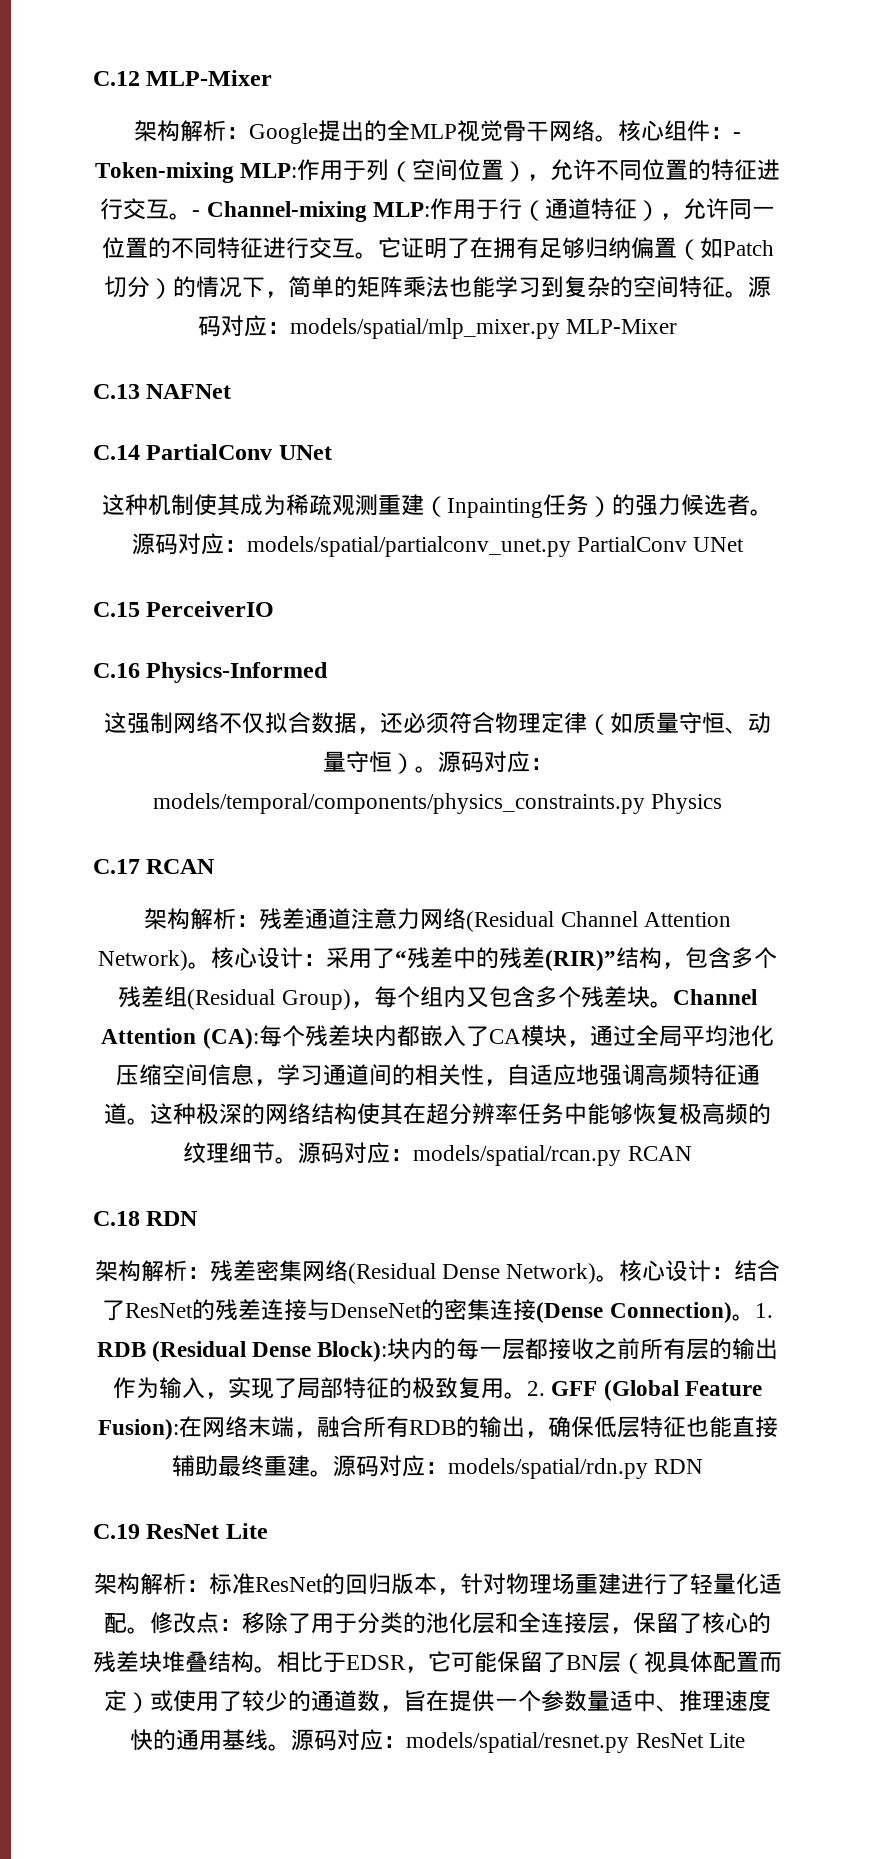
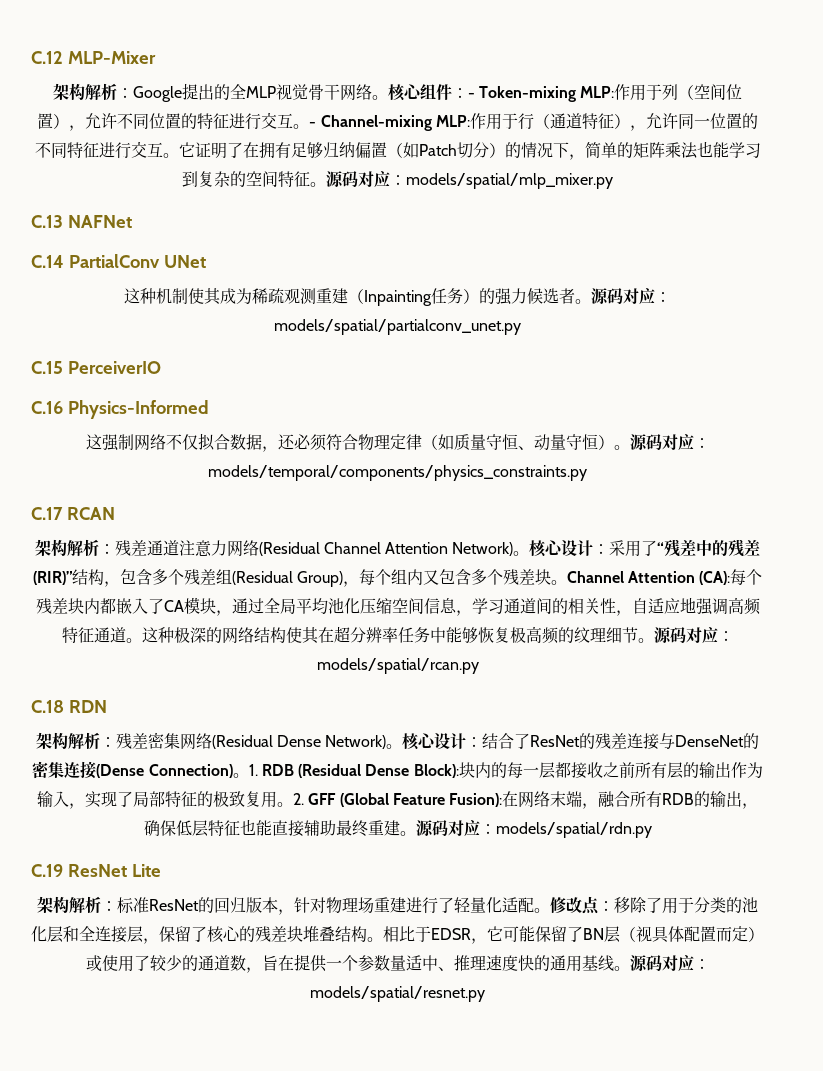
- 源码对应：models/spatial/mlp_mixer.py MLP-Mixer
+ 源码对应：models/spatial/mlp_mixer.py
- 源码对应：models/spatial/partialconv_unet.py PartialConv UNet
+ 源码对应：models/spatial/partialconv_unet.py
- 源码对应：models/temporal/components/physics_constraints.py Physics
+ 源码对应：models/temporal/components/physics_constraints.py
- 源码对应：models/spatial/rcan.py RCAN
+ 源码对应：models/spatial/rcan.py
- 源码对应：models/spatial/rdn.py RDN
+ 源码对应：models/spatial/rdn.py
- 源码对应：models/spatial/resnet.py ResNet Lite
+ 源码对应：models/spatial/resnet.py

